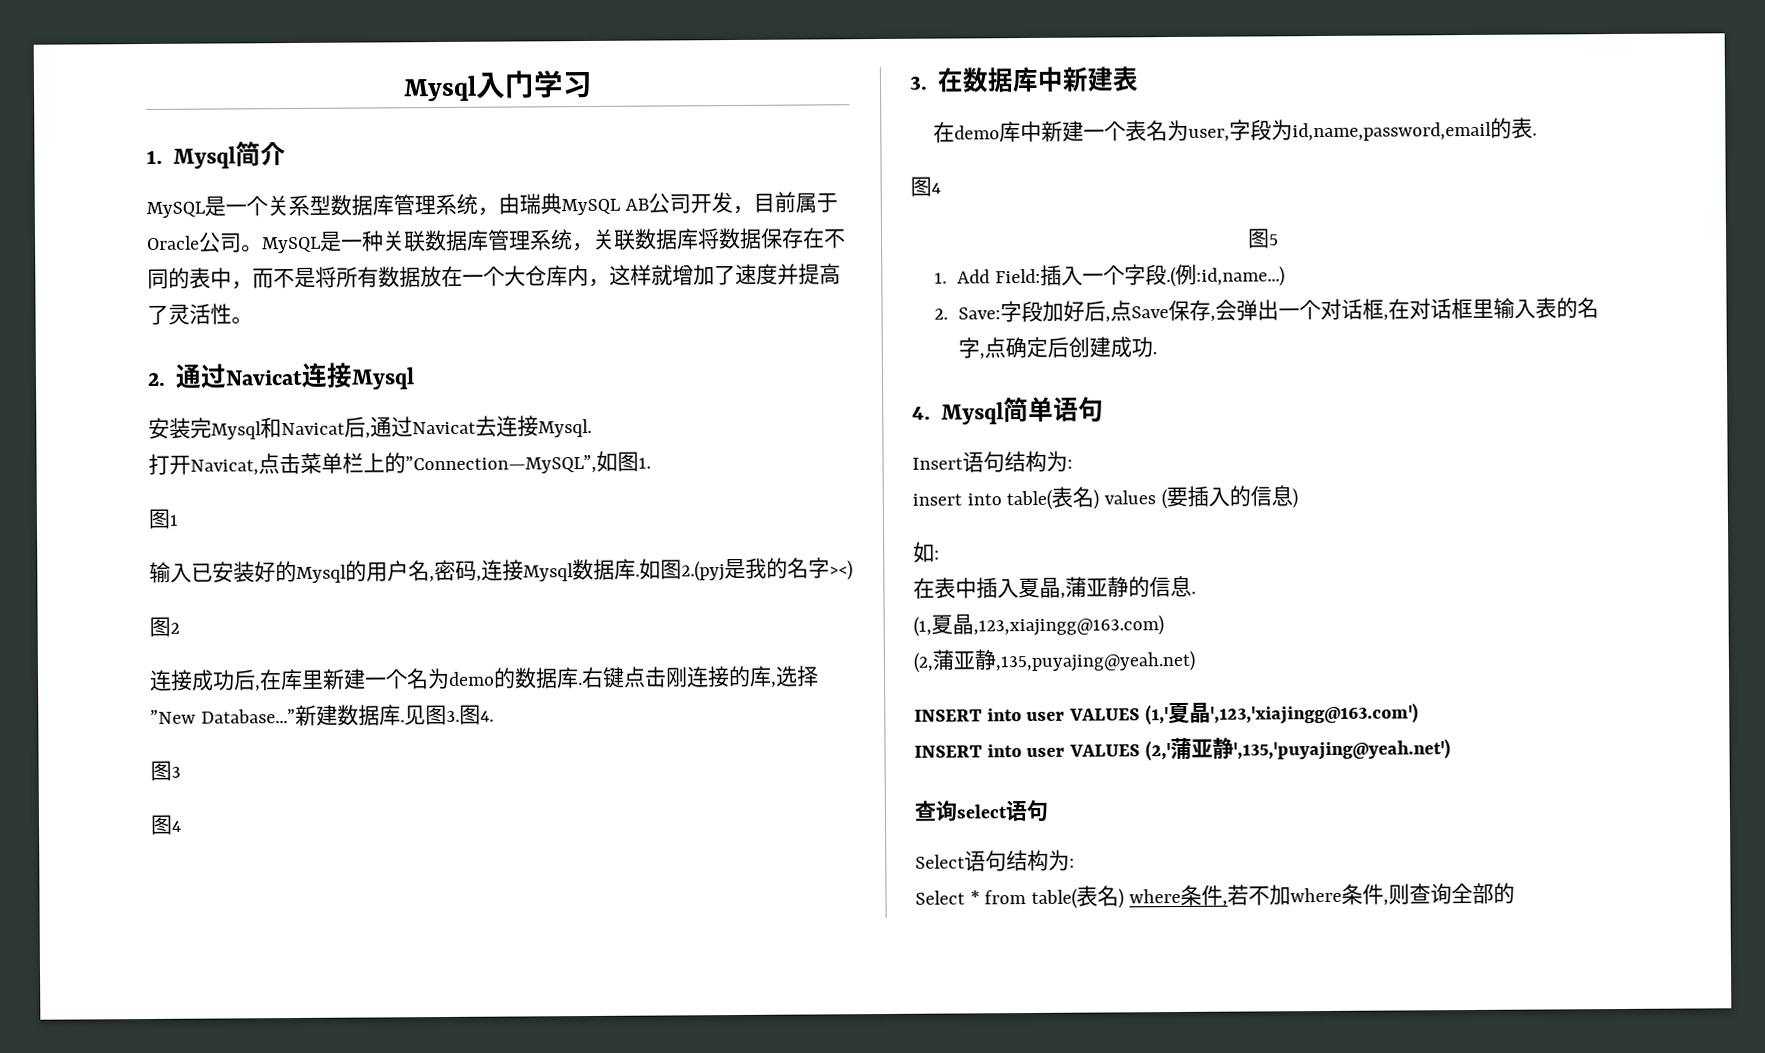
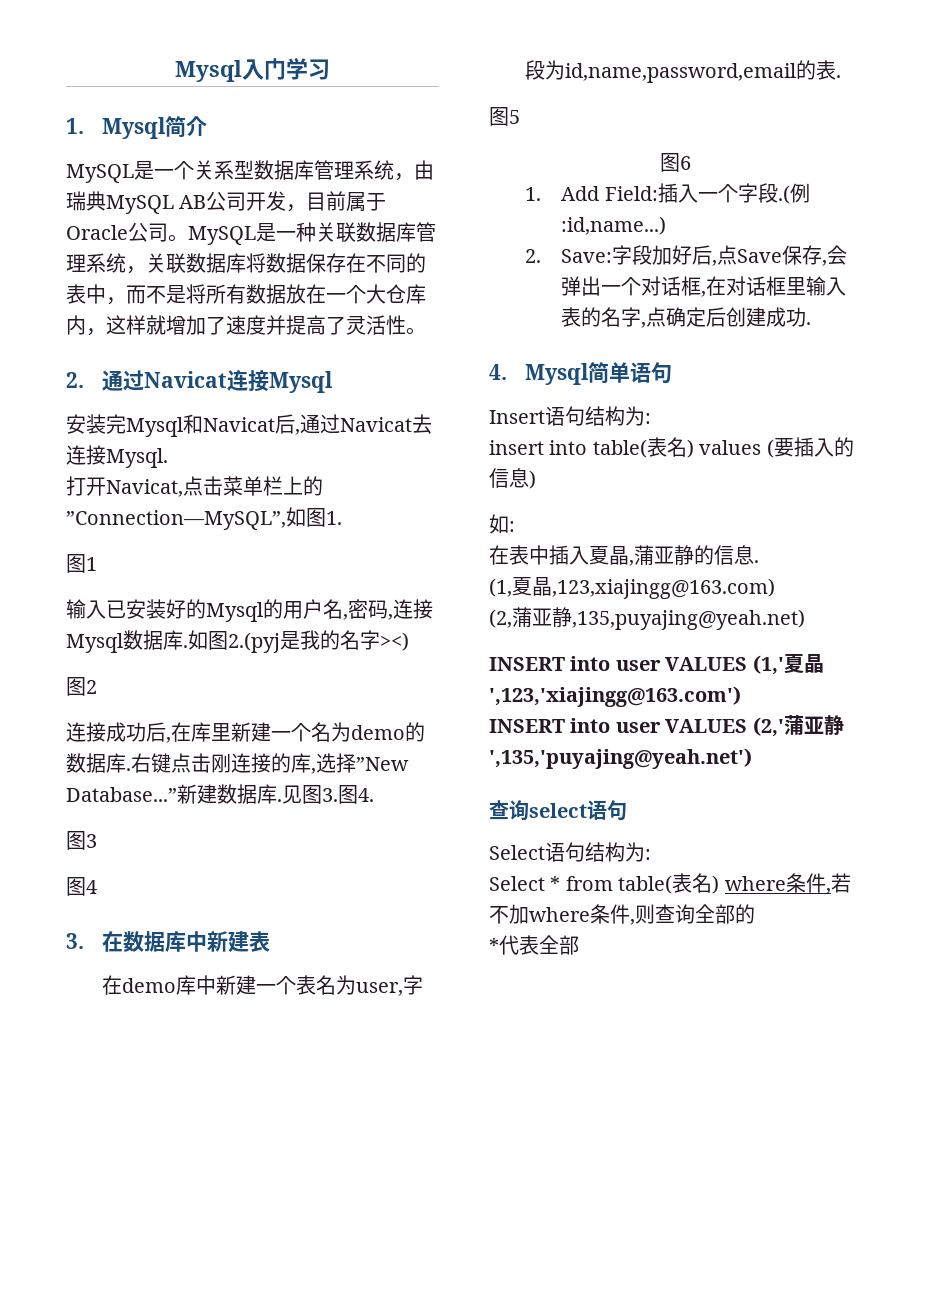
  在demo库中新建一个表名为user,字段为id,name,password,email的表.
- 图4
  图5
+ 图6
+ *代表全部

